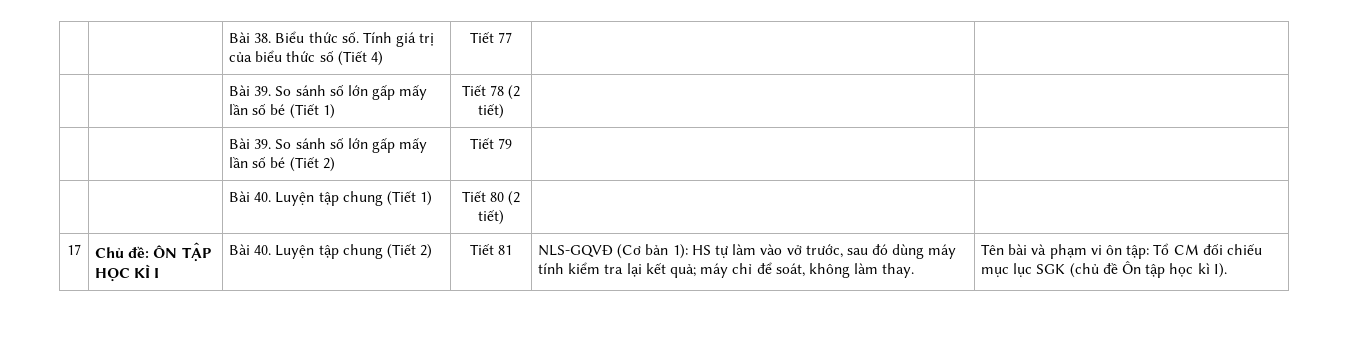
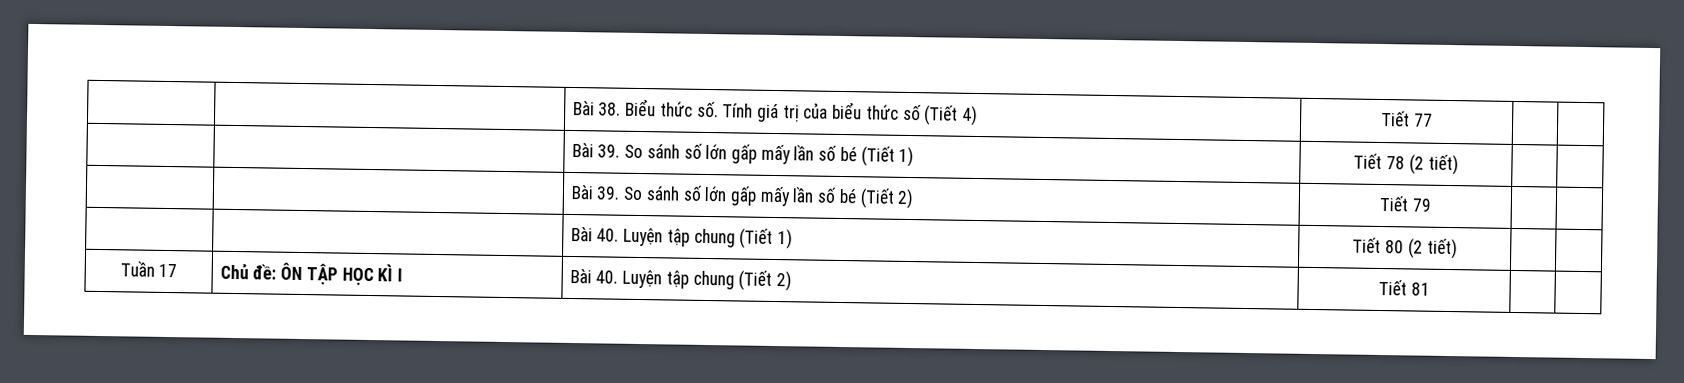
- 17
+ Tuần 17
- NLS-GQVĐ (Cơ bản 1): HS tự làm vào vở trước, sau đó dùng máy tính kiểm tra lại kết quả; máy chỉ để soát, không làm thay. | Tên bài và phạm vi ôn tập: Tổ CM đối chiếu mục lục SGK (chủ đề Ôn tập học kì I).

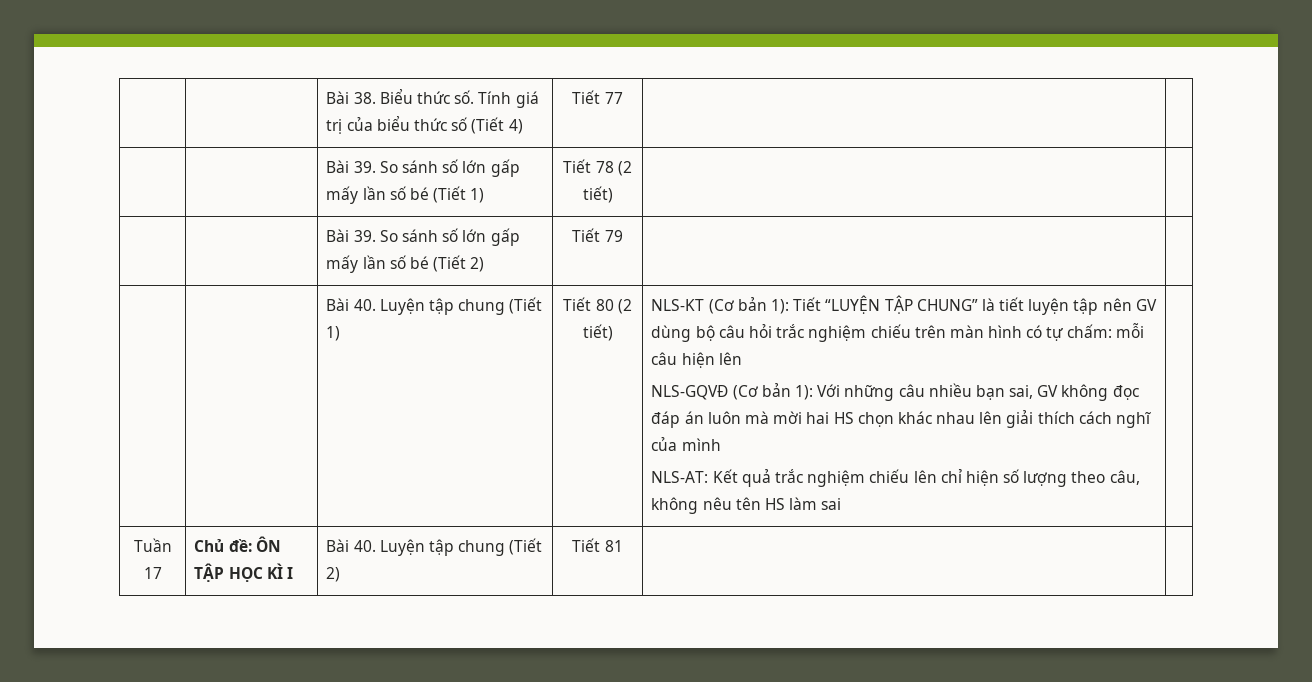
+ NLS-KT (Cơ bản 1): Tiết “LUYỆN TẬP CHUNG” là tiết luyện tập nên GV dùng bộ câu hỏi trắc nghiệm chiếu trên màn hình có tự chấm: mỗi câu hiện lên
+ NLS-GQVĐ (Cơ bản 1): Với những câu nhiều bạn sai, GV không đọc đáp án luôn mà mời hai HS chọn khác nhau lên giải thích cách nghĩ của mình
+ NLS-AT: Kết quả trắc nghiệm chiếu lên chỉ hiện số lượng theo câu, không nêu tên HS làm sai

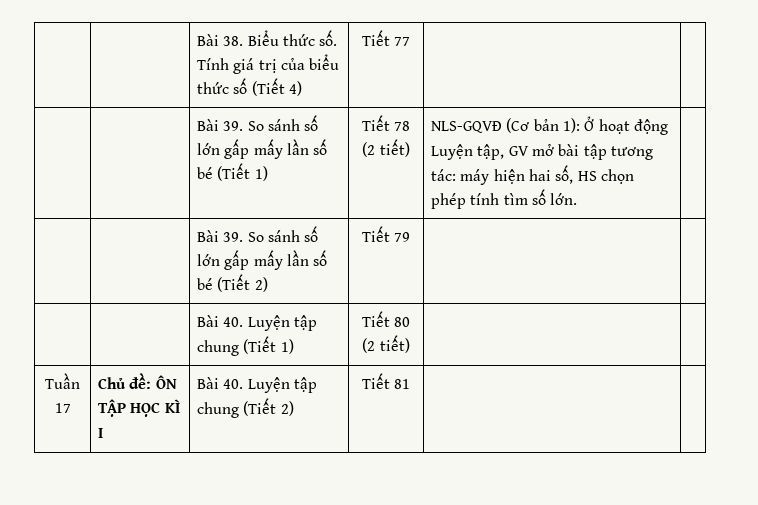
+ NLS-GQVĐ (Cơ bản 1): Ở hoạt động Luyện tập, GV mở bài tập tương tác: máy hiện hai số, HS chọn phép tính tìm số lớn.
- NLS-KT (Cơ bản 1): Tiết “LUYỆN TẬP CHUNG” là tiết luyện tập nên GV dùng bộ câu hỏi trắc nghiệm chiếu trên màn hình có tự chấm: mỗi câu hiện lên
- NLS-GQVĐ (Cơ bản 1): Với những câu nhiều bạn sai, GV không đọc đáp án luôn mà mời hai HS chọn khác nhau lên giải thích cách nghĩ của mình
- NLS-AT: Kết quả trắc nghiệm chiếu lên chỉ hiện số lượng theo câu, không nêu tên HS làm sai

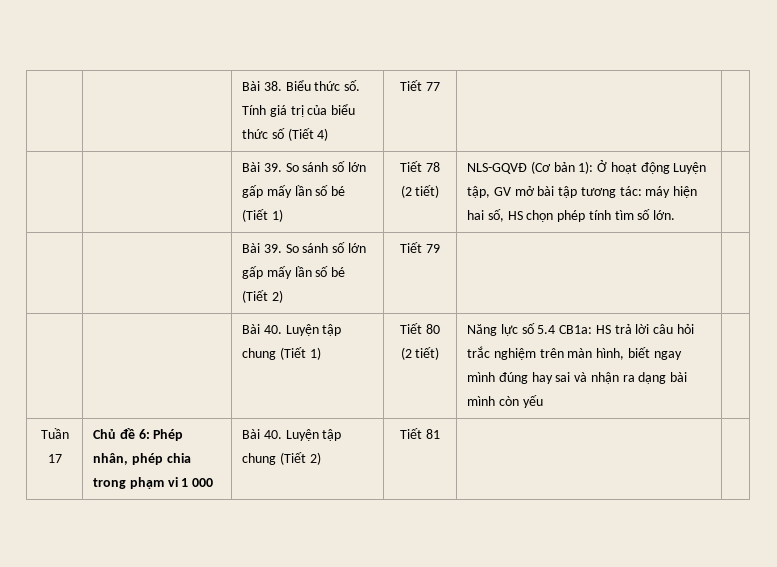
- | | Bài 40. Luyện tập chung (Tiết 1) | Tiết 80 (2 tiết) | |
- Tuần 17 | Chủ đề: ÔN TẬP HỌC KÌ I | Bài 40. Luyện tập chung (Tiết 2) | Tiết 81 | |
+ | | Bài 40. Luyện tập chung (Tiết 1) | Tiết 80 (2 tiết) | Năng lực số 5.4 CB1a: HS trả lời câu hỏi trắc nghiệm trên màn hình, biết ngay mình đúng hay sai và nhận ra dạng bài mình còn yếu |
+ Tuần 17 | Chủ đề 6: Phép nhân, phép chia trong phạm vi 1 000 | Bài 40. Luyện tập chung (Tiết 2) | Tiết 81 | |

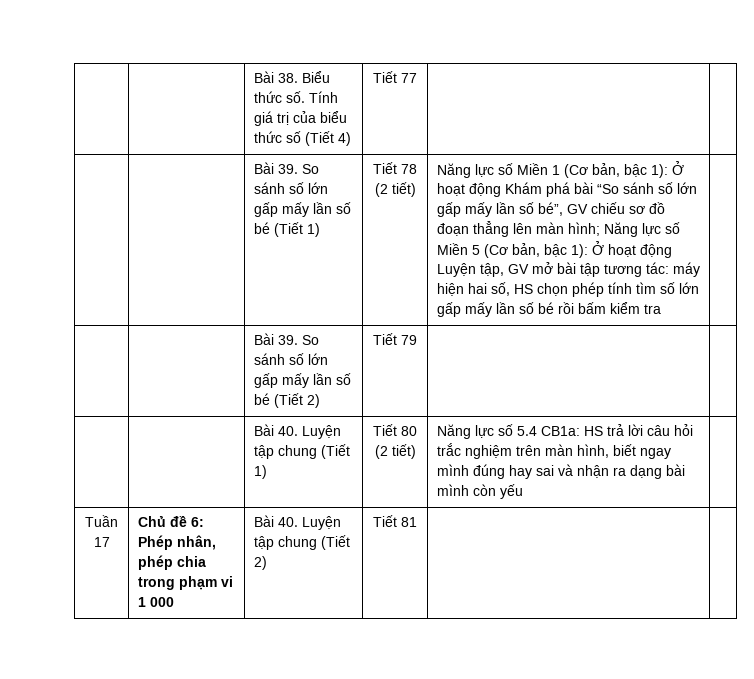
- NLS-GQVĐ (Cơ bản 1): Ở hoạt động Luyện tập, GV mở bài tập tương tác: máy hiện hai số, HS chọn phép tính tìm số lớn.
+ Năng lực số Miền 1 (Cơ bản, bậc 1): Ở hoạt động Khám phá bài “So sánh số lớn gấp mấy lần số bé”, GV chiếu sơ đồ đoạn thẳng lên màn hình; Năng lực số Miền 5 (Cơ bản, bậc 1): Ở hoạt động Luyện tập, GV mở bài tập tương tác: máy hiện hai số, HS chọn phép tính tìm số lớn gấp mấy lần số bé rồi bấm kiểm tra

